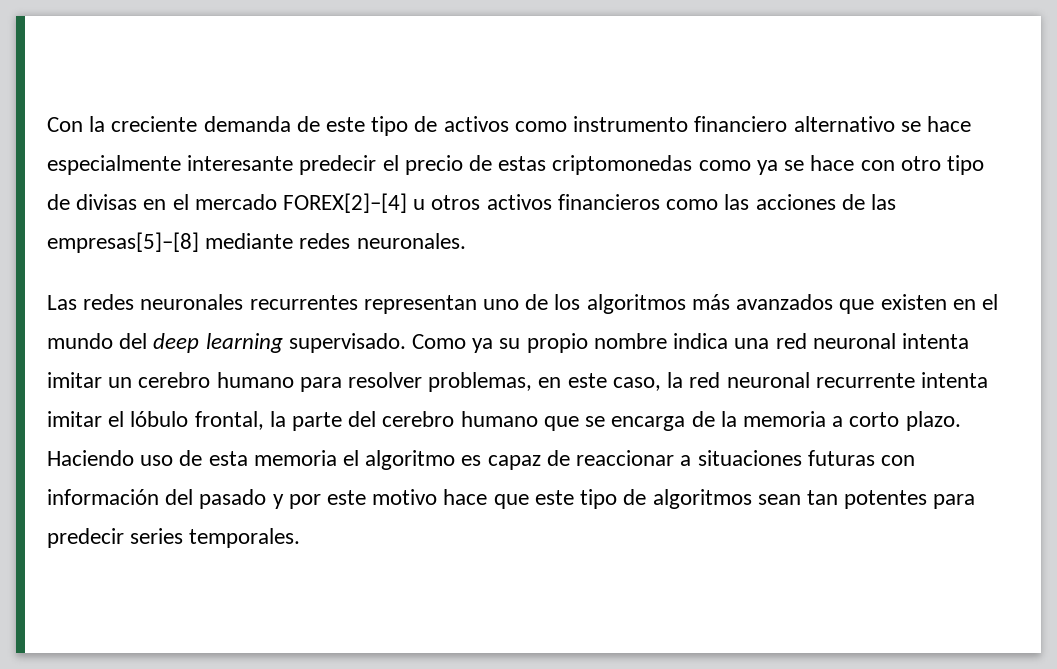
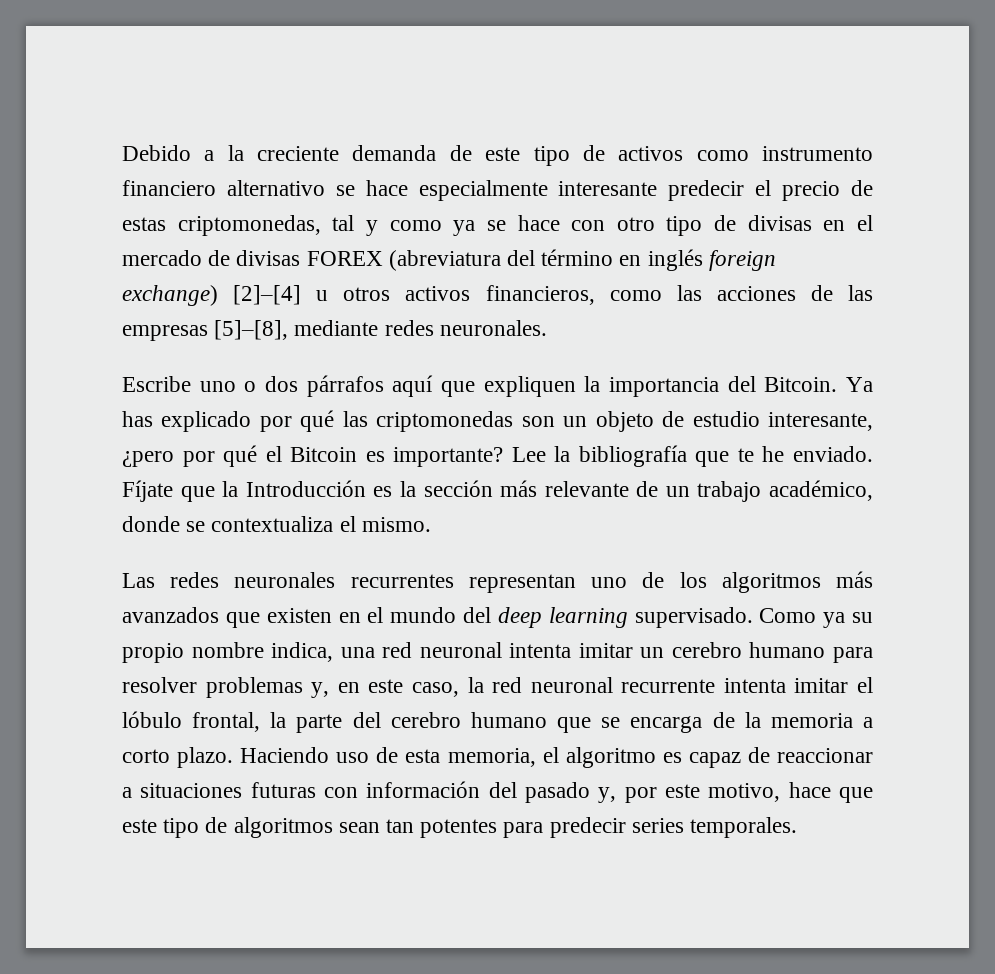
- Con la creciente demanda de este tipo de activos como instrumento financiero alternativo se hace especialmente interesante predecir el precio de estas criptomonedas como ya se hace con otro tipo de divisas en el mercado FOREX[2]–[4] u otros activos financieros como las acciones de las empresas[5]–[8] mediante redes neuronales.
+ Debido a la creciente demanda de este tipo de activos como instrumento financiero alternativo se hace especialmente interesante predecir el precio de estas criptomonedas, tal y como ya se hace con otro tipo de divisas en el mercado de divisas FOREX (abreviatura del término en inglés foreign exchange) [2]–[4] u otros activos financieros, como las acciones de las empresas [5]–[8], mediante redes neuronales.
+ Escribe uno o dos párrafos aquí que expliquen la importancia del Bitcoin. Ya has explicado por qué las criptomonedas son un objeto de estudio interesante, ¿pero por qué el Bitcoin es importante? Lee la bibliografía que te he enviado. Fíjate que la Introducción es la sección más relevante de un trabajo académico, donde se contextualiza el mismo.
- Como ya su propio nombre indica una red neuronal intenta imitar un cerebro humano para resolver problemas, en este caso, la red neuronal recurrente intenta imitar el lóbulo frontal, la parte del cerebro humano que se encarga de la memoria a corto plazo.
+ Como ya su propio nombre indica, una red neuronal intenta imitar un cerebro humano para resolver problemas y, en este caso, la red neuronal recurrente intenta imitar el lóbulo frontal, la parte del cerebro humano que se encarga de la memoria a corto plazo.
- Haciendo uso de esta memoria el algoritmo es capaz de reaccionar a situaciones futuras con información del pasado y por este motivo hace que este tipo de algoritmos sean tan potentes para predecir series temporales.
+ Haciendo uso de esta memoria, el algoritmo es capaz de reaccionar a situaciones futuras con información del pasado y, por este motivo, hace que este tipo de algoritmos sean tan potentes para predecir series temporales.

